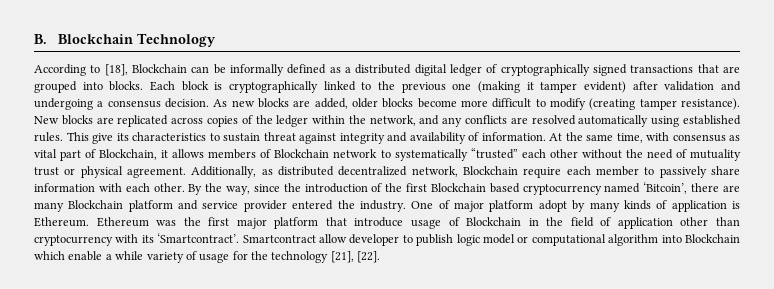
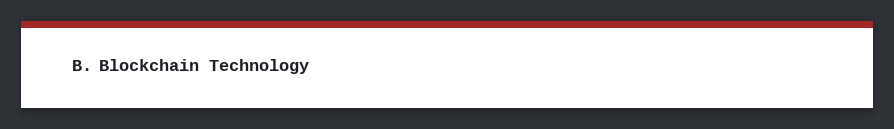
- According to [18], Blockchain can be informally defined as a distributed digital ledger of cryptographically signed transactions that are grouped into blocks. Each block is cryptographically linked to the previous one (making it tamper evident) after validation and undergoing a consensus decision. As new blocks are added, older blocks become more difficult to modify (creating tamper resistance). New blocks are replicated across copies of the ledger within the network, and any conflicts are resolved automatically using established rules. This give its characteristics to sustain threat against integrity and availability of information. At the same time, with consensus as vital part of Blockchain, it allows members of Blockchain network to systematically “trusted” each other without the need of mutuality trust or physical agreement. Additionally, as distributed decentralized network, Blockchain require each member to passively share information with each other. By the way, since the introduction of the first Blockchain based cryptocurrency named ‘Bitcoin’, there are many Blockchain platform and service provider entered the industry. One of major platform adopt by many kinds of application is Ethereum. Ethereum was the first major platform that introduce usage of Blockchain in the field of application other than cryptocurrency with its ‘Smartcontract’. Smartcontract allow developer to publish logic model or computational algorithm into Blockchain which enable a while variety of usage for the technology [21], [22].

